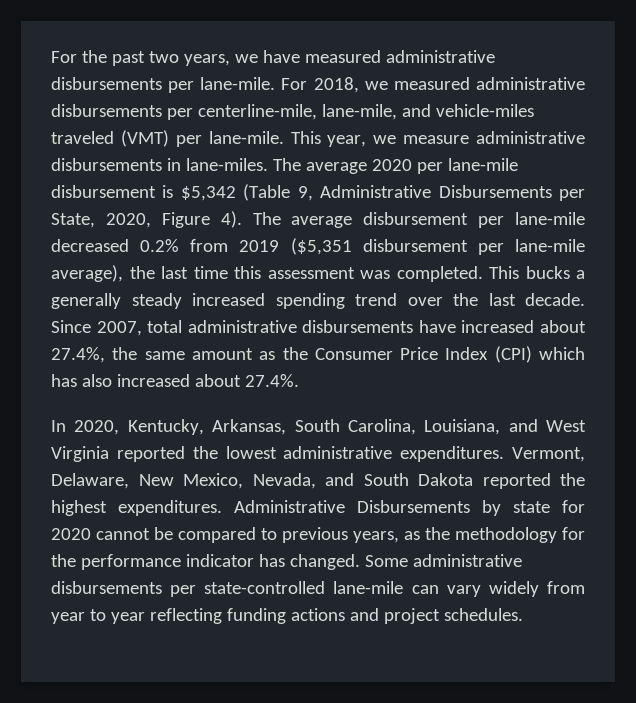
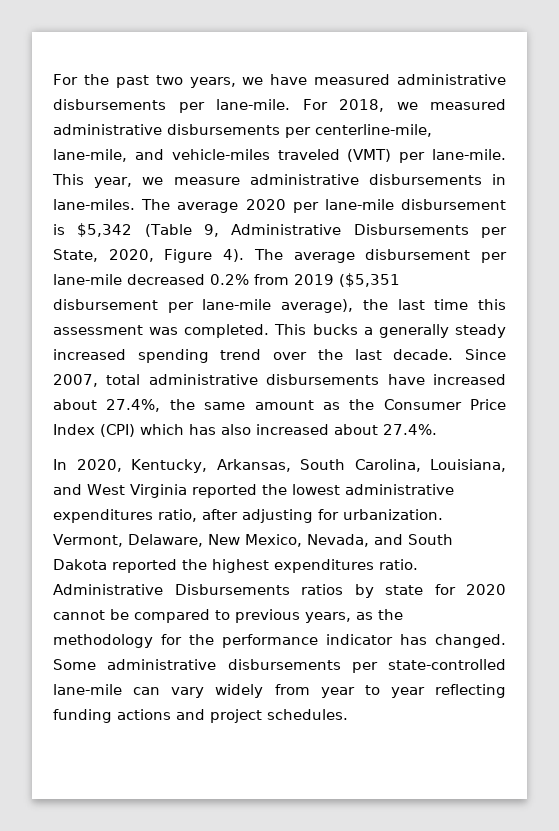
- In 2020, Kentucky, Arkansas, South Carolina, Louisiana, and West Virginia reported the lowest administrative expenditures.
+ In 2020, Kentucky, Arkansas, South Carolina, Louisiana, and West Virginia reported the lowest administrative expenditures ratio, after adjusting for urbanization.
- Vermont, Delaware, New Mexico, Nevada, and South Dakota reported the highest expenditures. Administrative Disbursements by state for 2020 cannot be compared to previous years, as the methodology for the performance indicator has changed.
+ Vermont, Delaware, New Mexico, Nevada, and South Dakota reported the highest expenditures ratio. Administrative Disbursements ratios by state for 2020 cannot be compared to previous years, as the methodology for the performance indicator has changed.

